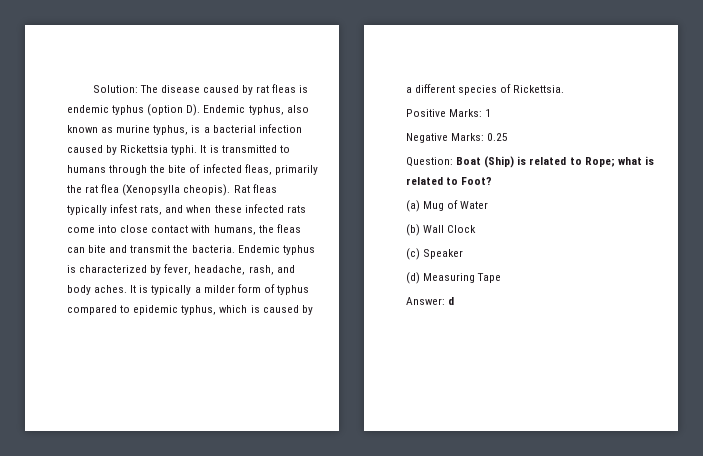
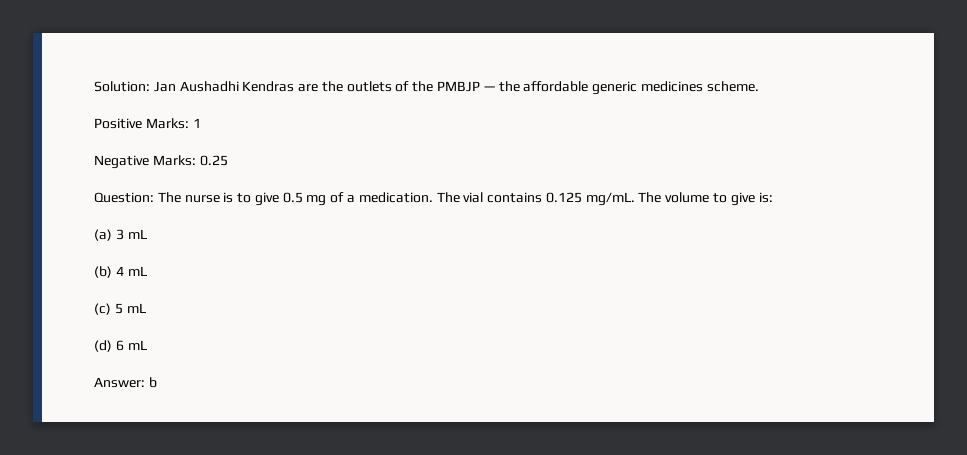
- Solution: The disease caused by rat fleas is endemic typhus (option D). Endemic typhus, also known as murine typhus, is a bacterial infection caused by Rickettsia typhi. It is transmitted to humans through the bite of infected fleas, primarily the rat flea (Xenopsylla cheopis). Rat fleas typically infest rats, and when these infected rats come into close contact with humans, the fleas can bite and transmit the bacteria. Endemic typhus is characterized by fever, headache, rash, and body aches. It is typically a milder form of typhus compared to epidemic typhus, which is caused by a different species of Rickettsia.
+ Solution: Jan Aushadhi Kendras are the outlets of the PMBJP — the affordable generic medicines scheme.
- Question: Boat (Ship) is related to Rope; what is related to Foot?
- (a) Mug of Water
+ Question: The nurse is to give 0.5 mg of a medication. The vial contains 0.125 mg/mL. The volume to give is:
+ (a) 3 mL
- (b) Wall Clock
+ (b) 4 mL
- (c) Speaker
+ (c) 5 mL
- (d) Measuring Tape
+ (d) 6 mL
- Answer: d
+ Answer: b

